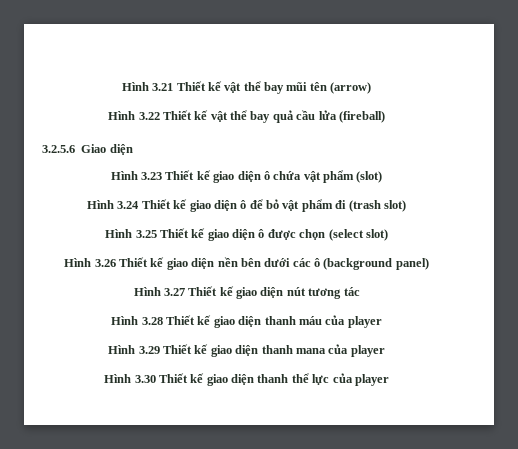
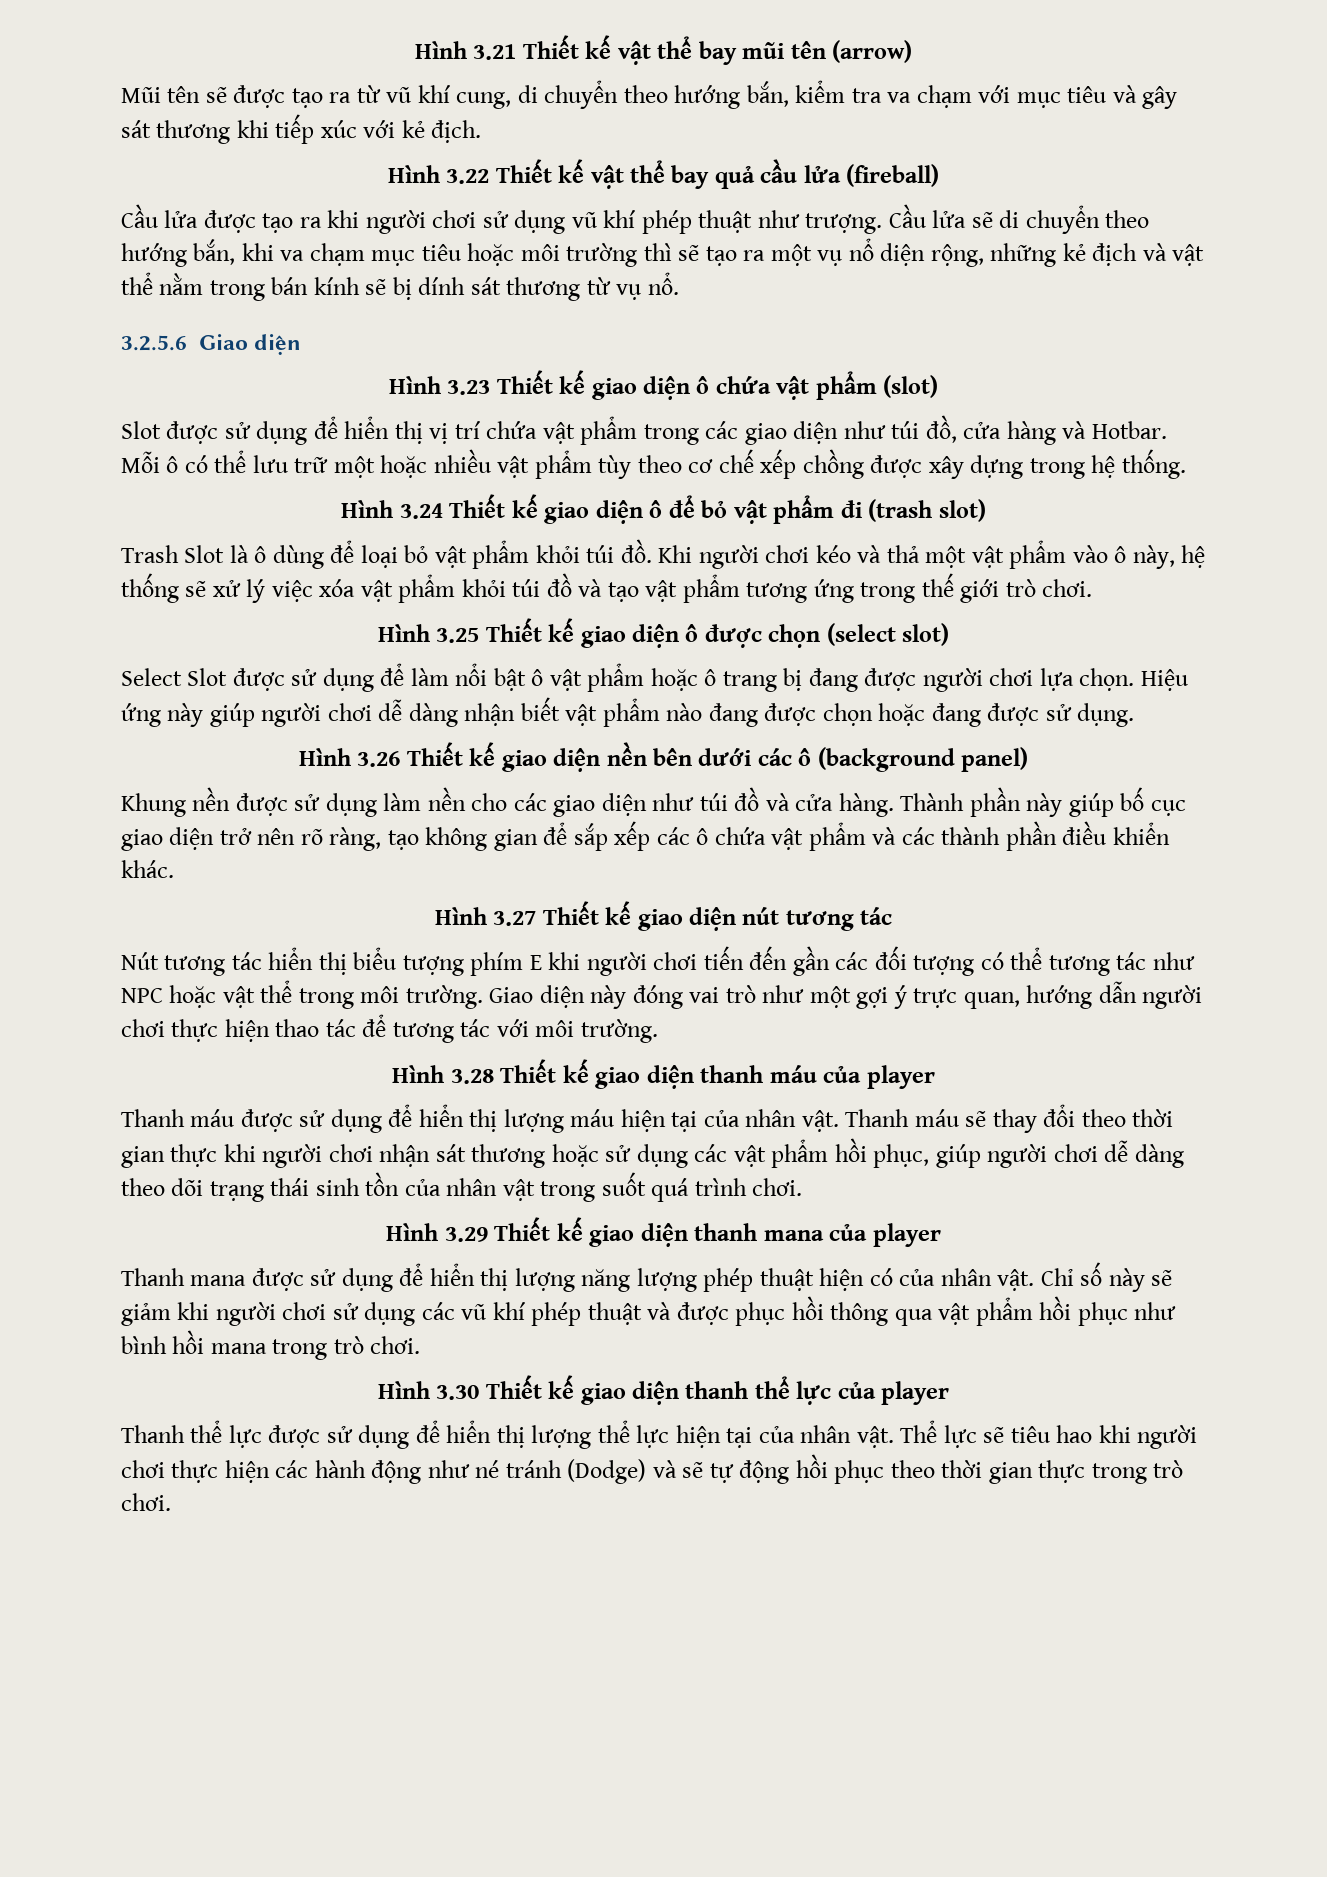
+ Mũi tên sẽ được tạo ra từ vũ khí cung, di chuyển theo hướng bắn, kiểm tra va chạm với mục tiêu và gây sát thương khi tiếp xúc với kẻ địch.
+ Cầu lửa được tạo ra khi người chơi sử dụng vũ khí phép thuật như trượng. Cầu lửa sẽ di chuyển theo hướng bắn, khi va chạm mục tiêu hoặc môi trường thì sẽ tạo ra một vụ nổ diện rộng, những kẻ địch và vật thể nằm trong bán kính sẽ bị dính sát thương từ vụ nổ.
+ Slot được sử dụng để hiển thị vị trí chứa vật phẩm trong các giao diện như túi đồ, cửa hàng và Hotbar. Mỗi ô có thể lưu trữ một hoặc nhiều vật phẩm tùy theo cơ chế xếp chồng được xây dựng trong hệ thống.
+ Trash Slot là ô dùng để loại bỏ vật phẩm khỏi túi đồ. Khi người chơi kéo và thả một vật phẩm vào ô này, hệ thống sẽ xử lý việc xóa vật phẩm khỏi túi đồ và tạo vật phẩm tương ứng trong thế giới trò chơi.
+ Select Slot được sử dụng để làm nổi bật ô vật phẩm hoặc ô trang bị đang được người chơi lựa chọn. Hiệu ứng này giúp người chơi dễ dàng nhận biết vật phẩm nào đang được chọn hoặc đang được sử dụng.
+ Khung nền được sử dụng làm nền cho các giao diện như túi đồ và cửa hàng. Thành phần này giúp bố cục giao diện trở nên rõ ràng, tạo không gian để sắp xếp các ô chứa vật phẩm và các thành phần điều khiển khác.
+ Nút tương tác hiển thị biểu tượng phím E khi người chơi tiến đến gần các đối tượng có thể tương tác như NPC hoặc vật thể trong môi trường. Giao diện này đóng vai trò như một gợi ý trực quan, hướng dẫn người chơi thực hiện thao tác để tương tác với môi trường.
+ Thanh máu được sử dụng để hiển thị lượng máu hiện tại của nhân vật. Thanh máu sẽ thay đổi theo thời gian thực khi người chơi nhận sát thương hoặc sử dụng các vật phẩm hồi phục, giúp người chơi dễ dàng theo dõi trạng thái sinh tồn của nhân vật trong suốt quá trình chơi.
+ Thanh mana được sử dụng để hiển thị lượng năng lượng phép thuật hiện có của nhân vật. Chỉ số này sẽ giảm khi người chơi sử dụng các vũ khí phép thuật và được phục hồi thông qua vật phẩm hồi phục như bình hồi mana trong trò chơi.
+ Thanh thể lực được sử dụng để hiển thị lượng thể lực hiện tại của nhân vật. Thể lực sẽ tiêu hao khi người chơi thực hiện các hành động như né tránh (Dodge) và sẽ tự động hồi phục theo thời gian thực trong trò chơi.

